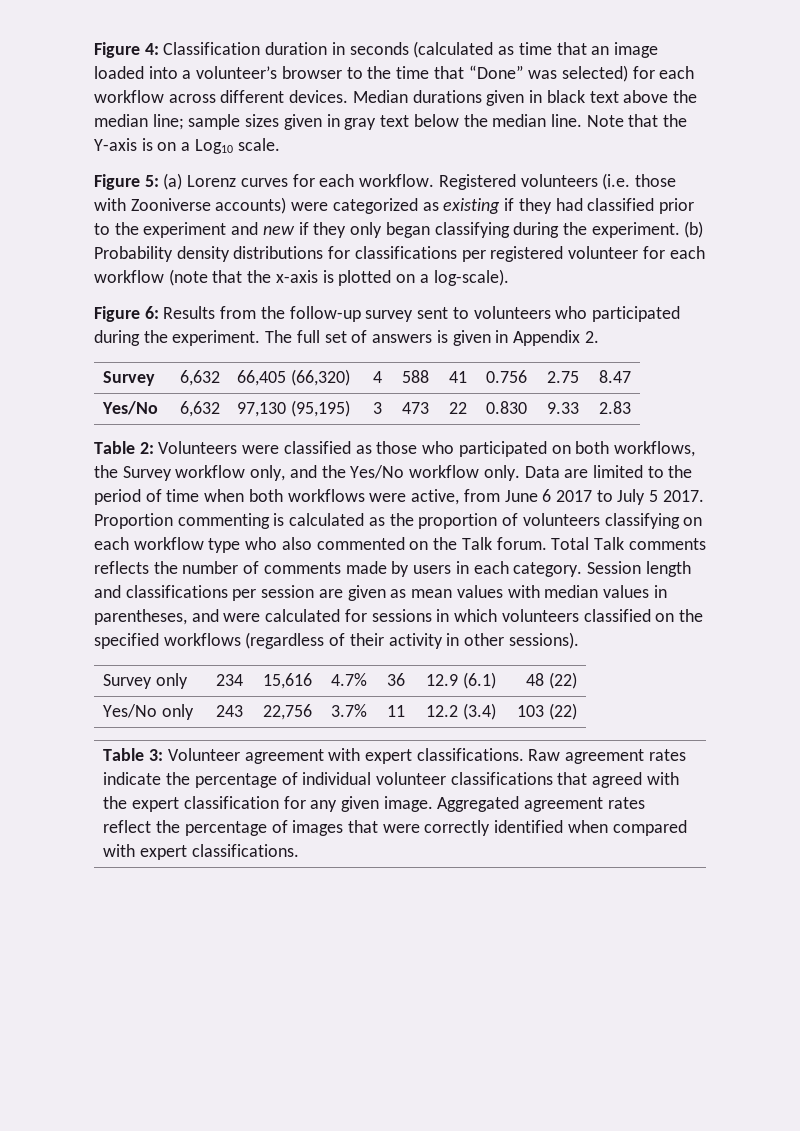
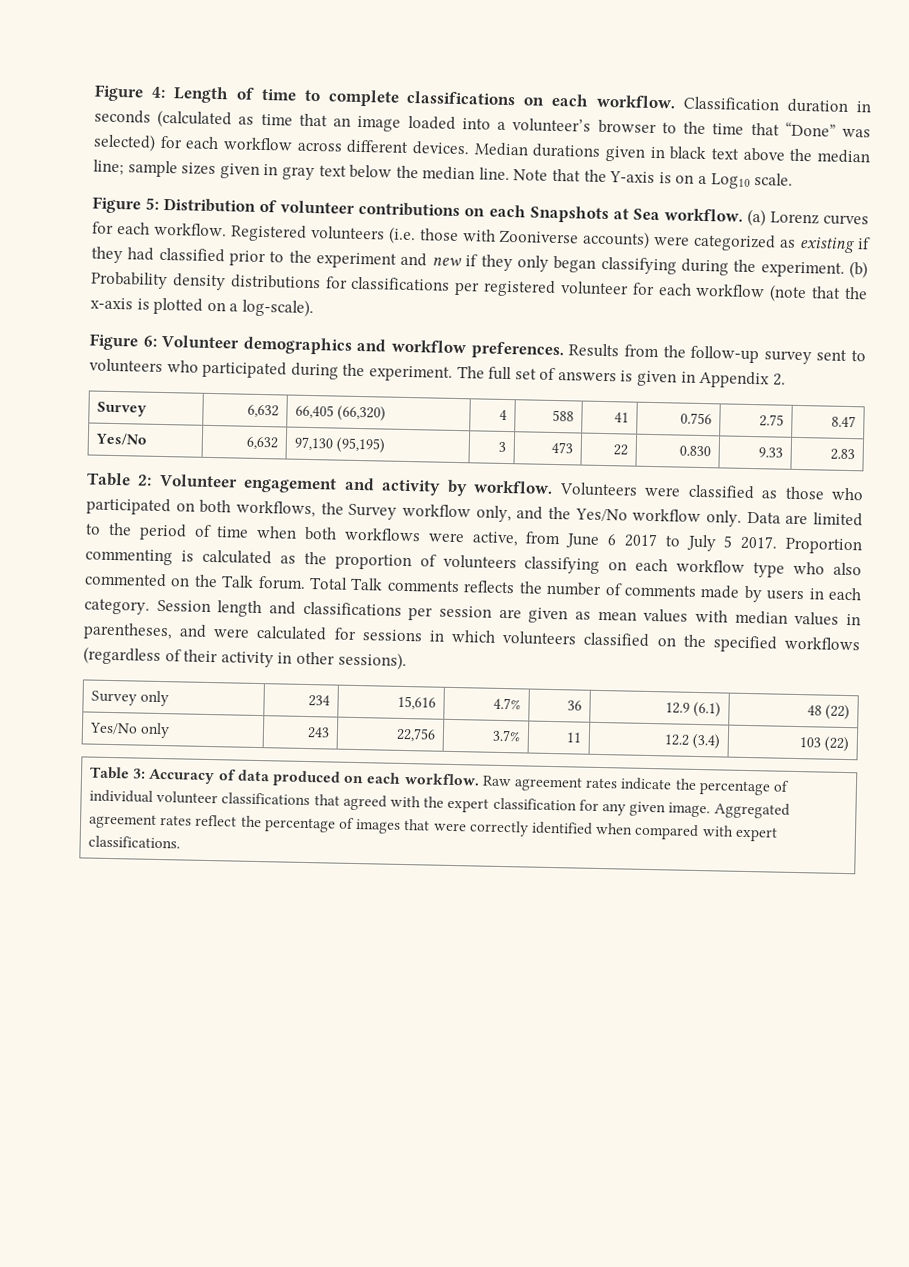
- Figure 4: Classification duration in seconds (calculated as time that an image loaded into a volunteer’s browser to the time that “Done” was selected) for each workflow across different devices.
+ Figure 4: Length of time to complete classifications on each workflow. Classification duration in seconds (calculated as time that an image loaded into a volunteer’s browser to the time that “Done” was selected) for each workflow across different devices.
- Figure 5: (a) Lorenz curves for each workflow.
+ Figure 5: Distribution of volunteer contributions on each Snapshots at Sea workflow. (a) Lorenz curves for each workflow.
- Figure 6: Results from the follow-up survey sent to volunteers who participated during the experiment.
+ Figure 6: Volunteer demographics and workflow preferences. Results from the follow-up survey sent to volunteers who participated during the experiment.
- Table 2: Volunteers were classified as those who participated on both workflows, the Survey workflow only, and the Yes/No workflow only.
+ Table 2: Volunteer engagement and activity by workflow. Volunteers were classified as those who participated on both workflows, the Survey workflow only, and the Yes/No workflow only.
- Table 3: Volunteer agreement with expert classifications.
+ Table 3: Accuracy of data produced on each workflow.

